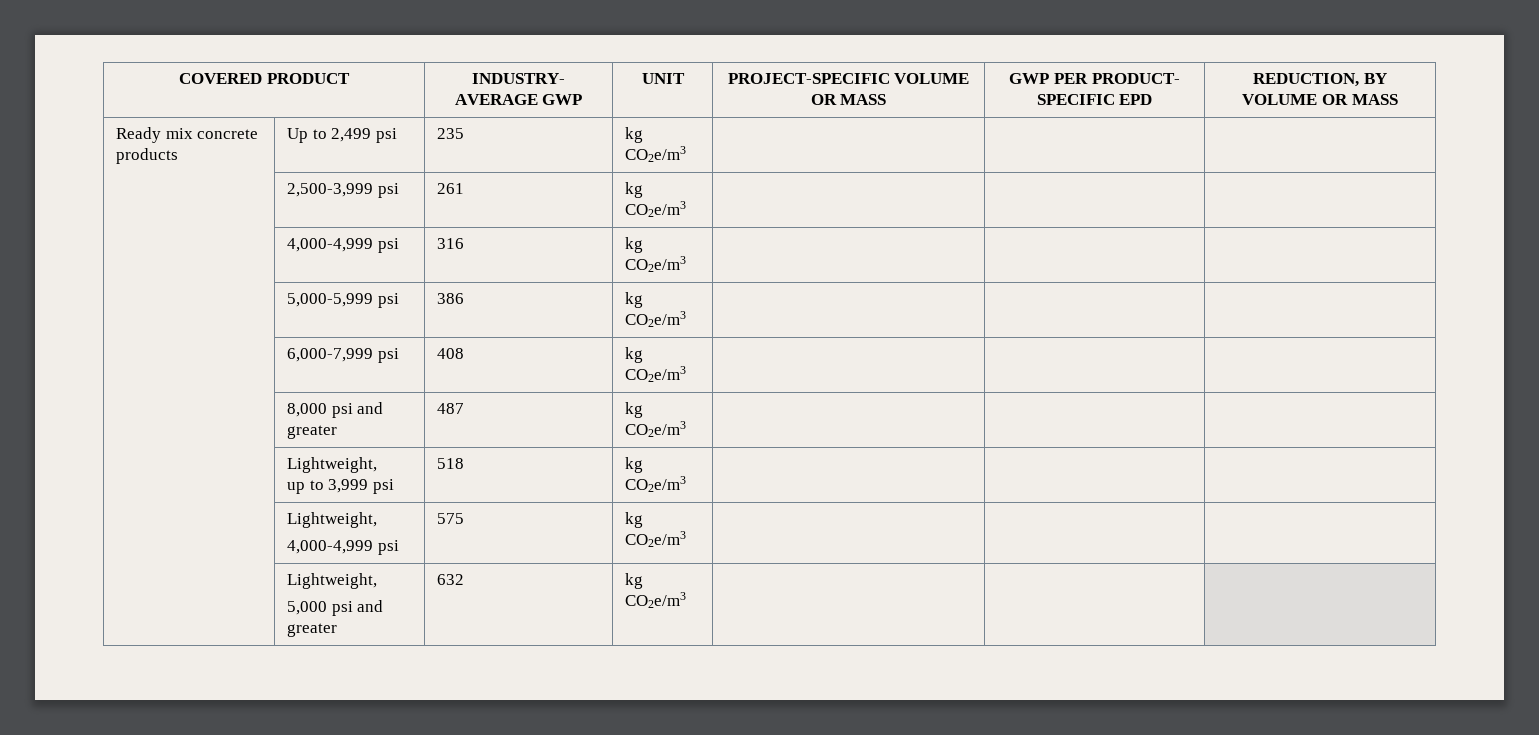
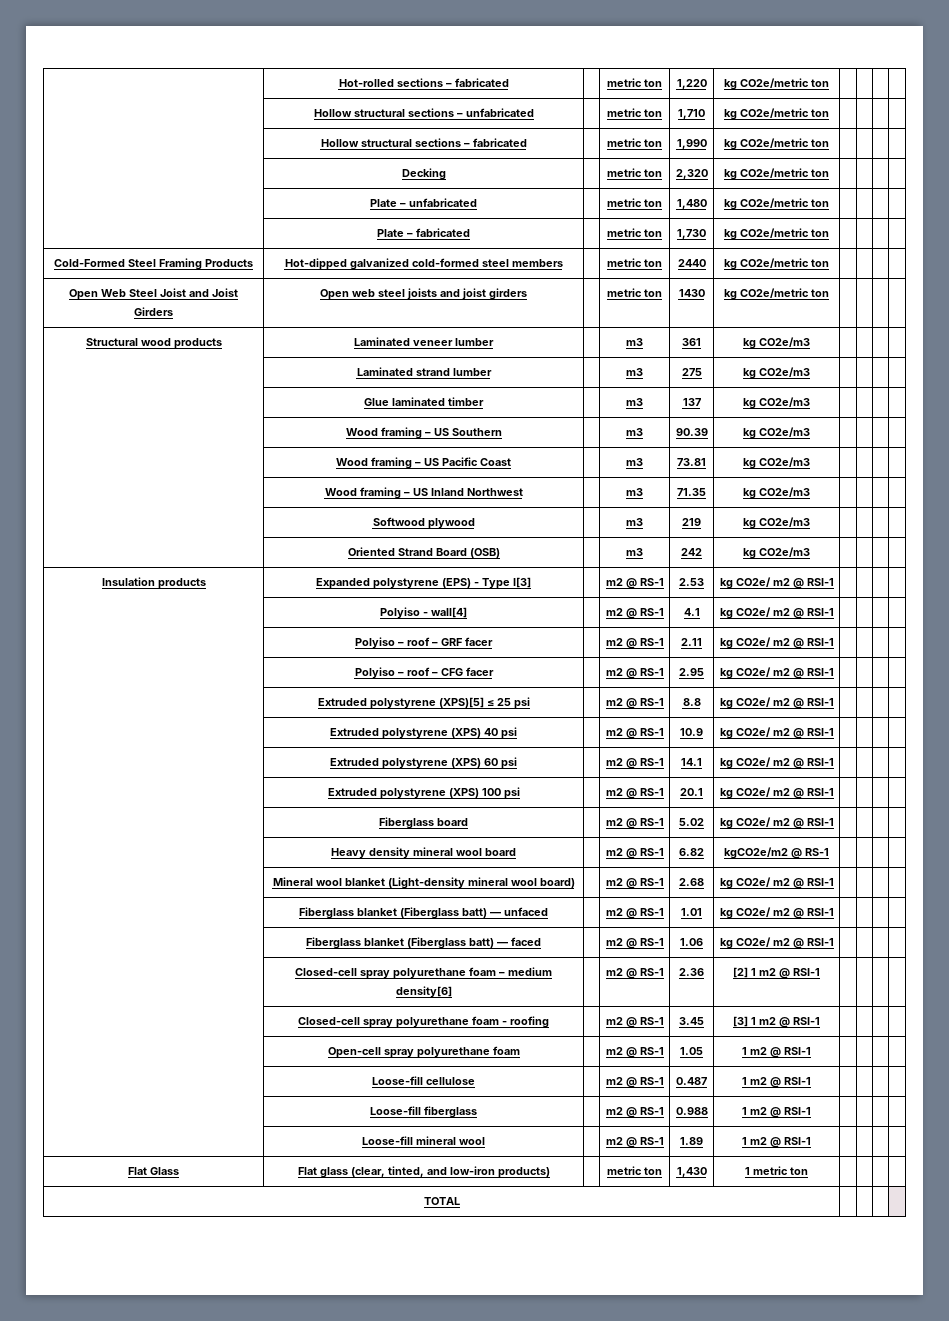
- COVERED PRODUCT | INDUSTRY- AVERAGE GWP | UNIT | PROJECT-SPECIFIC VOLUME OR MASS | GWP PER PRODUCT- SPECIFIC EPD | REDUCTION, BY VOLUME OR MASS
- Ready mix concrete products | Up to 2,499 psi | 235 | kg CO2e/m3 | | |
- | 2,500-3,999 psi | 261 | kg CO2e/m3 | | |
- | 4,000-4,999 psi | 316 | kg CO2e/m3 | | |
- | 5,000-5,999 psi | 386 | kg CO2e/m3 | | |
- | 6,000-7,999 psi | 408 | kg CO2e/m3 | | |
- | 8,000 psi and greater | 487 | kg CO2e/m3 | | |
- | Lightweight,
- up to 3,999 psi | 518 | kg CO2e/m3 | | |
- | Lightweight,
- 4,000-4,999 psi | 575 | kg CO2e/m3 | | |
- | Lightweight,
- 5,000 psi and greater | 632 | kg CO2e/m3 | | |
+ | Hot-rolled sections – fabricated | | metric ton | 1,220 | kg CO2e/metric ton | | | |
+ | Hollow structural sections – unfabricated | | metric ton | 1,710 | kg CO2e/metric ton | | | |
+ | Hollow structural sections – fabricated | | metric ton | 1,990 | kg CO2e/metric ton | | | |
+ | Decking | | metric ton | 2,320 | kg CO2e/metric ton | | | |
+ | Plate – unfabricated | | metric ton | 1,480 | kg CO2e/metric ton | | | |
+ | Plate – fabricated | | metric ton | 1,730 | kg CO2e/metric ton | | | |
+ Cold-Formed Steel Framing Products | Hot-dipped galvanized cold-formed steel members | | metric ton | 2440 | kg CO2e/metric ton | | | |
+ Open Web Steel Joist and Joist Girders | Open web steel joists and joist girders | | metric ton | 1430 | kg CO2e/metric ton | | | |
+ Structural wood products | Laminated veneer lumber | | m3 | 361 | kg CO2e/m3 | | | |
+ | Laminated strand lumber | | m3 | 275 | kg CO2e/m3 | | | |
+ | Glue laminated timber | | m3 | 137 | kg CO2e/m3 | | | |
+ | Wood framing – US Southern | | m3 | 90.39 | kg CO2e/m3 | | | |
+ | Wood framing – US Pacific Coast | | m3 | 73.81 | kg CO2e/m3 | | | |
+ | Wood framing – US Inland Northwest | | m3 | 71.35 | kg CO2e/m3 | | | |
+ | Softwood plywood | | m3 | 219 | kg CO2e/m3 | | | |
+ | Oriented Strand Board (OSB) | | m3 | 242 | kg CO2e/m3 | | | |
+ Insulation products | Expanded polystyrene (EPS) - Type I[3] | | m2 @ RS-1 | 2.53 | kg CO2e/ m2 @ RSI-1 | | | |
+ | Polyiso - wall[4] | | m2 @ RS-1 | 4.1 | kg CO2e/ m2 @ RSI-1 | | | |
+ | Polyiso – roof – GRF facer | | m2 @ RS-1 | 2.11 | kg CO2e/ m2 @ RSI-1 | | | |
+ | Polyiso – roof – CFG facer | | m2 @ RS-1 | 2.95 | kg CO2e/ m2 @ RSI-1 | | | |
+ | Extruded polystyrene (XPS)[5] ≤ 25 psi | | m2 @ RS-1 | 8.8 | kg CO2e/ m2 @ RSI-1 | | | |
+ | Extruded polystyrene (XPS) 40 psi | | m2 @ RS-1 | 10.9 | kg CO2e/ m2 @ RSI-1 | | | |
+ | Extruded polystyrene (XPS) 60 psi | | m2 @ RS-1 | 14.1 | kg CO2e/ m2 @ RSI-1 | | | |
+ | Extruded polystyrene (XPS) 100 psi | | m2 @ RS-1 | 20.1 | kg CO2e/ m2 @ RSI-1 | | | |
+ | Fiberglass board | | m2 @ RS-1 | 5.02 | kg CO2e/ m2 @ RSI-1 | | | |
+ | Heavy density mineral wool board | | m2 @ RS-1 | 6.82 | kgCO2e/m2 @ RS-1 | | | |
+ | Mineral wool blanket (Light-density mineral wool board) | | m2 @ RS-1 | 2.68 | kg CO2e/ m2 @ RSI-1 | | | |
+ | Fiberglass blanket (Fiberglass batt) — unfaced | | m2 @ RS-1 | 1.01 | kg CO2e/ m2 @ RSI-1 | | | |
+ | Fiberglass blanket (Fiberglass batt) — faced | | m2 @ RS-1 | 1.06 | kg CO2e/ m2 @ RSI-1 | | | |
+ | Closed-cell spray polyurethane foam – medium density[6] | | m2 @ RS-1 | 2.36 | [2] 1 m2 @ RSI-1 | | | |
+ | Closed-cell spray polyurethane foam - roofing | | m2 @ RS-1 | 3.45 | [3] 1 m2 @ RSI-1 | | | |
+ | Open-cell spray polyurethane foam | | m2 @ RS-1 | 1.05 | 1 m2 @ RSI-1 | | | |
+ | Loose-fill cellulose | | m2 @ RS-1 | 0.487 | 1 m2 @ RSI-1 | | | |
+ | Loose-fill fiberglass | | m2 @ RS-1 | 0.988 | 1 m2 @ RSI-1 | | | |
+ | Loose-fill mineral wool | | m2 @ RS-1 | 1.89 | 1 m2 @ RSI-1 | | | |
+ Flat Glass | Flat glass (clear, tinted, and low-iron products) | | metric ton | 1,430 | 1 metric ton | | | |
+ TOTAL | | | |

